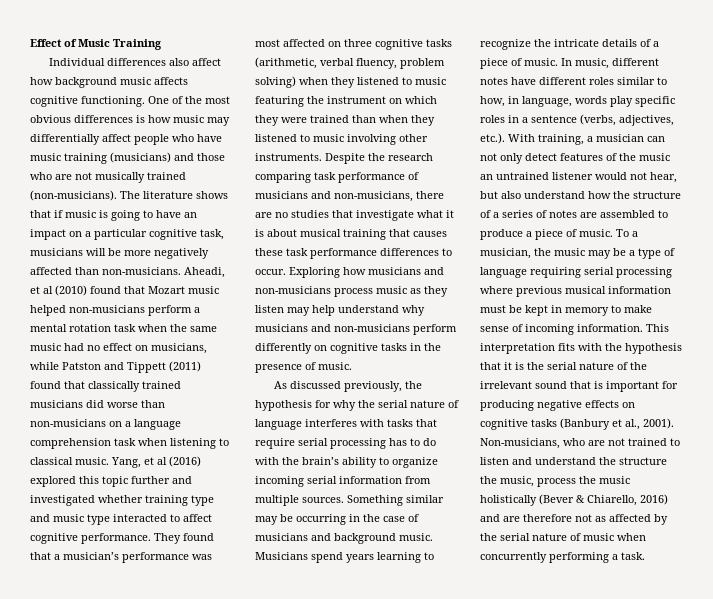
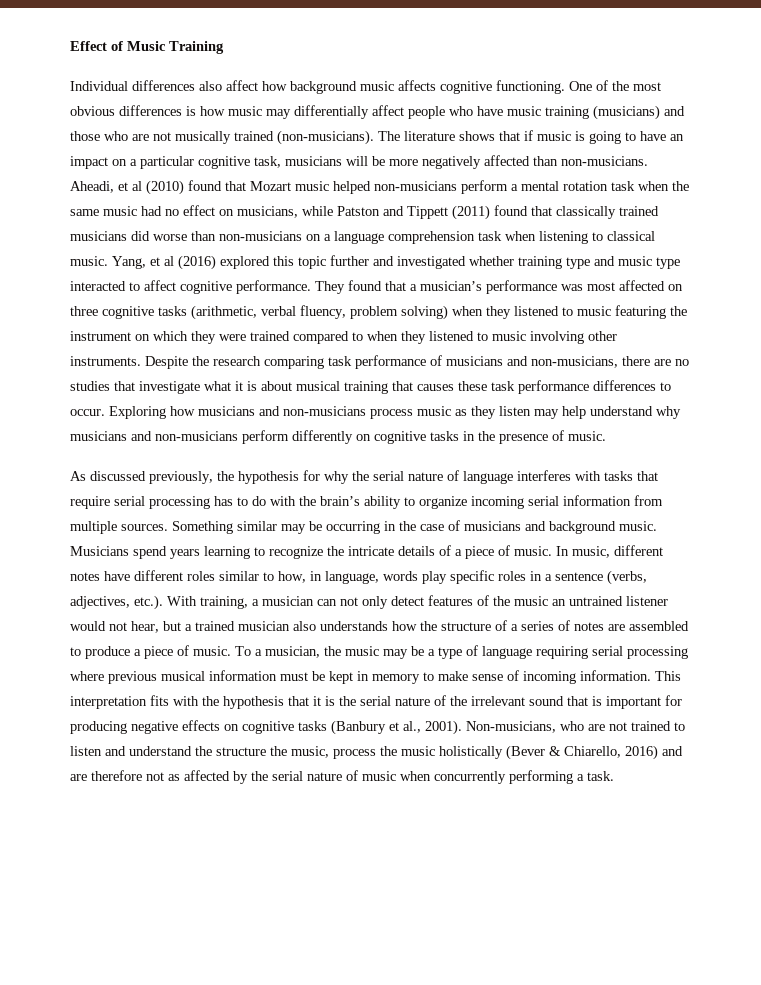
- They found that a musician’s performance was most affected on three cognitive tasks (arithmetic, verbal fluency, problem solving) when they listened to music featuring the instrument on which they were trained than when they listened to music involving other instruments.
+ They found that a musician’s performance was most affected on three cognitive tasks (arithmetic, verbal fluency, problem solving) when they listened to music featuring the instrument on which they were trained compared to when they listened to music involving other instruments.
- In music, different notes have different roles similar to how, in language, words play specific roles in a sentence (verbs, adjectives, etc.). With training, a musician can not only detect features of the music an untrained listener would not hear, but also understand how the structure of a series of notes are assembled to produce a piece of music.
+ In music, different notes have different roles similar to how, in language, words play specific roles in a sentence (verbs, adjectives, etc.). With training, a musician can not only detect features of the music an untrained listener would not hear, but a trained musician also understands how the structure of a series of notes are assembled to produce a piece of music.

